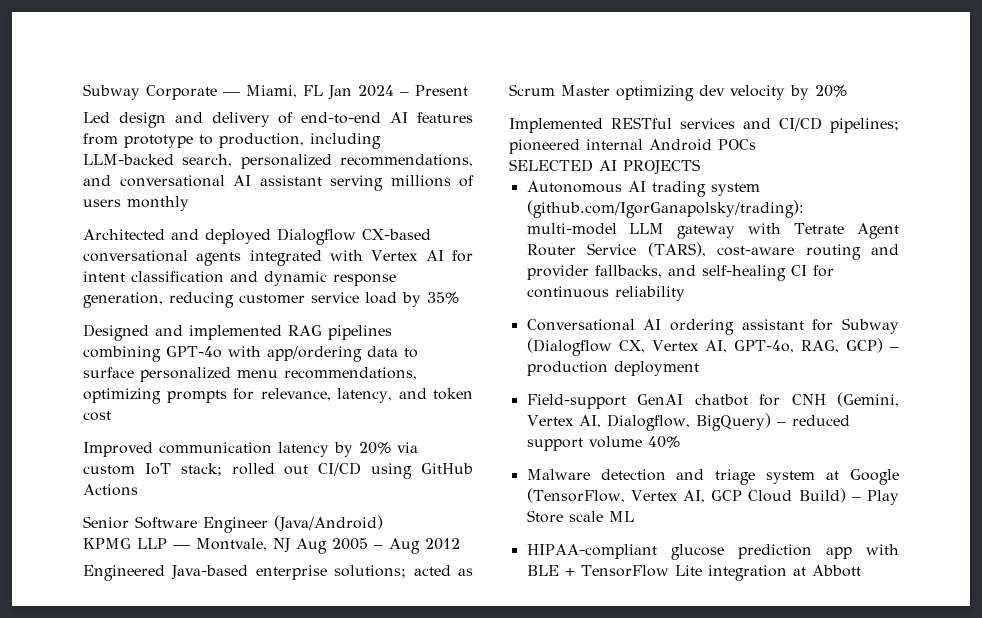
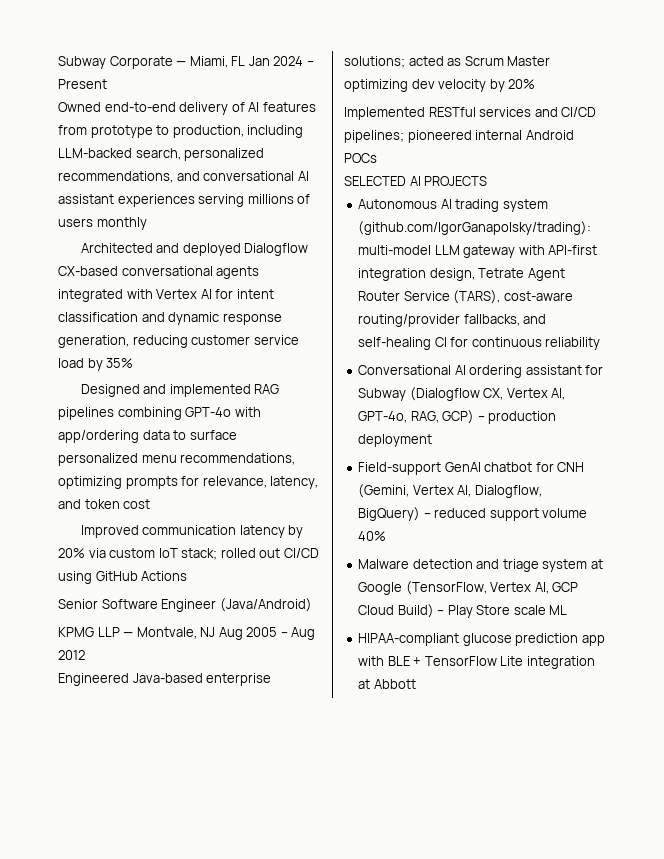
- Led design and delivery of end-to-end AI features from prototype to production, including LLM-backed search, personalized recommendations, and conversational AI assistant serving millions of users monthly
+ Owned end-to-end delivery of AI features from prototype to production, including LLM-backed search, personalized recommendations, and conversational AI assistant experiences serving millions of users monthly
- Autonomous AI trading system (github.com/IgorGanapolsky/trading): multi-model LLM gateway with Tetrate Agent Router Service (TARS), cost-aware routing and provider fallbacks, and self-healing CI for continuous reliability
+ Autonomous AI trading system (github.com/IgorGanapolsky/trading): multi-model LLM gateway with API-first integration design, Tetrate Agent Router Service (TARS), cost-aware routing/provider fallbacks, and self-healing CI for continuous reliability

